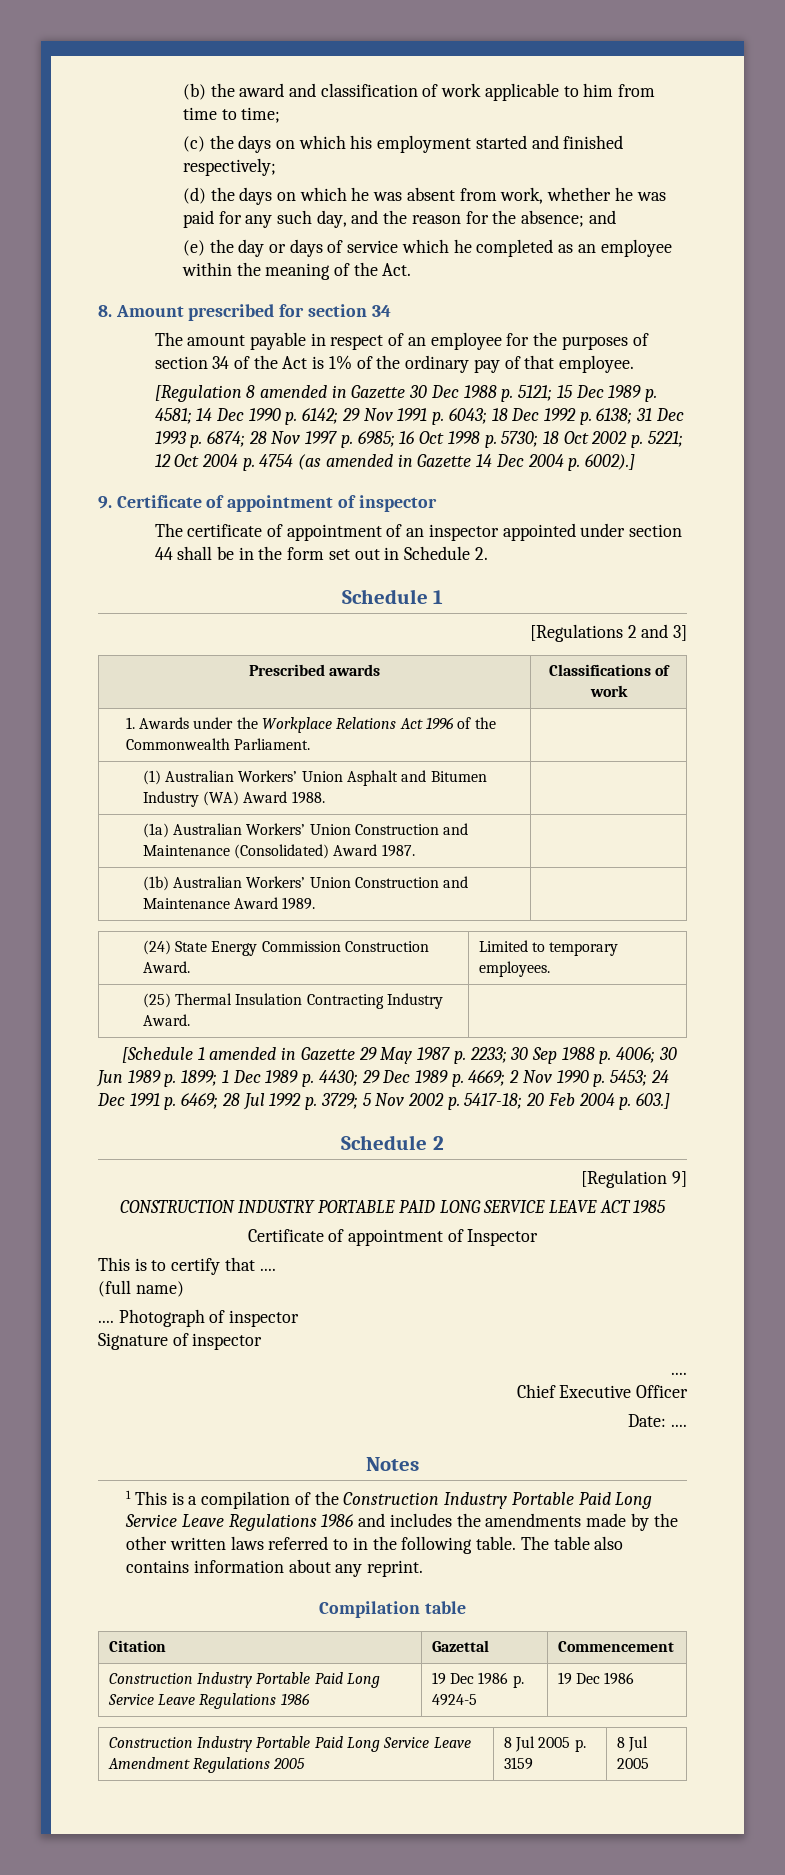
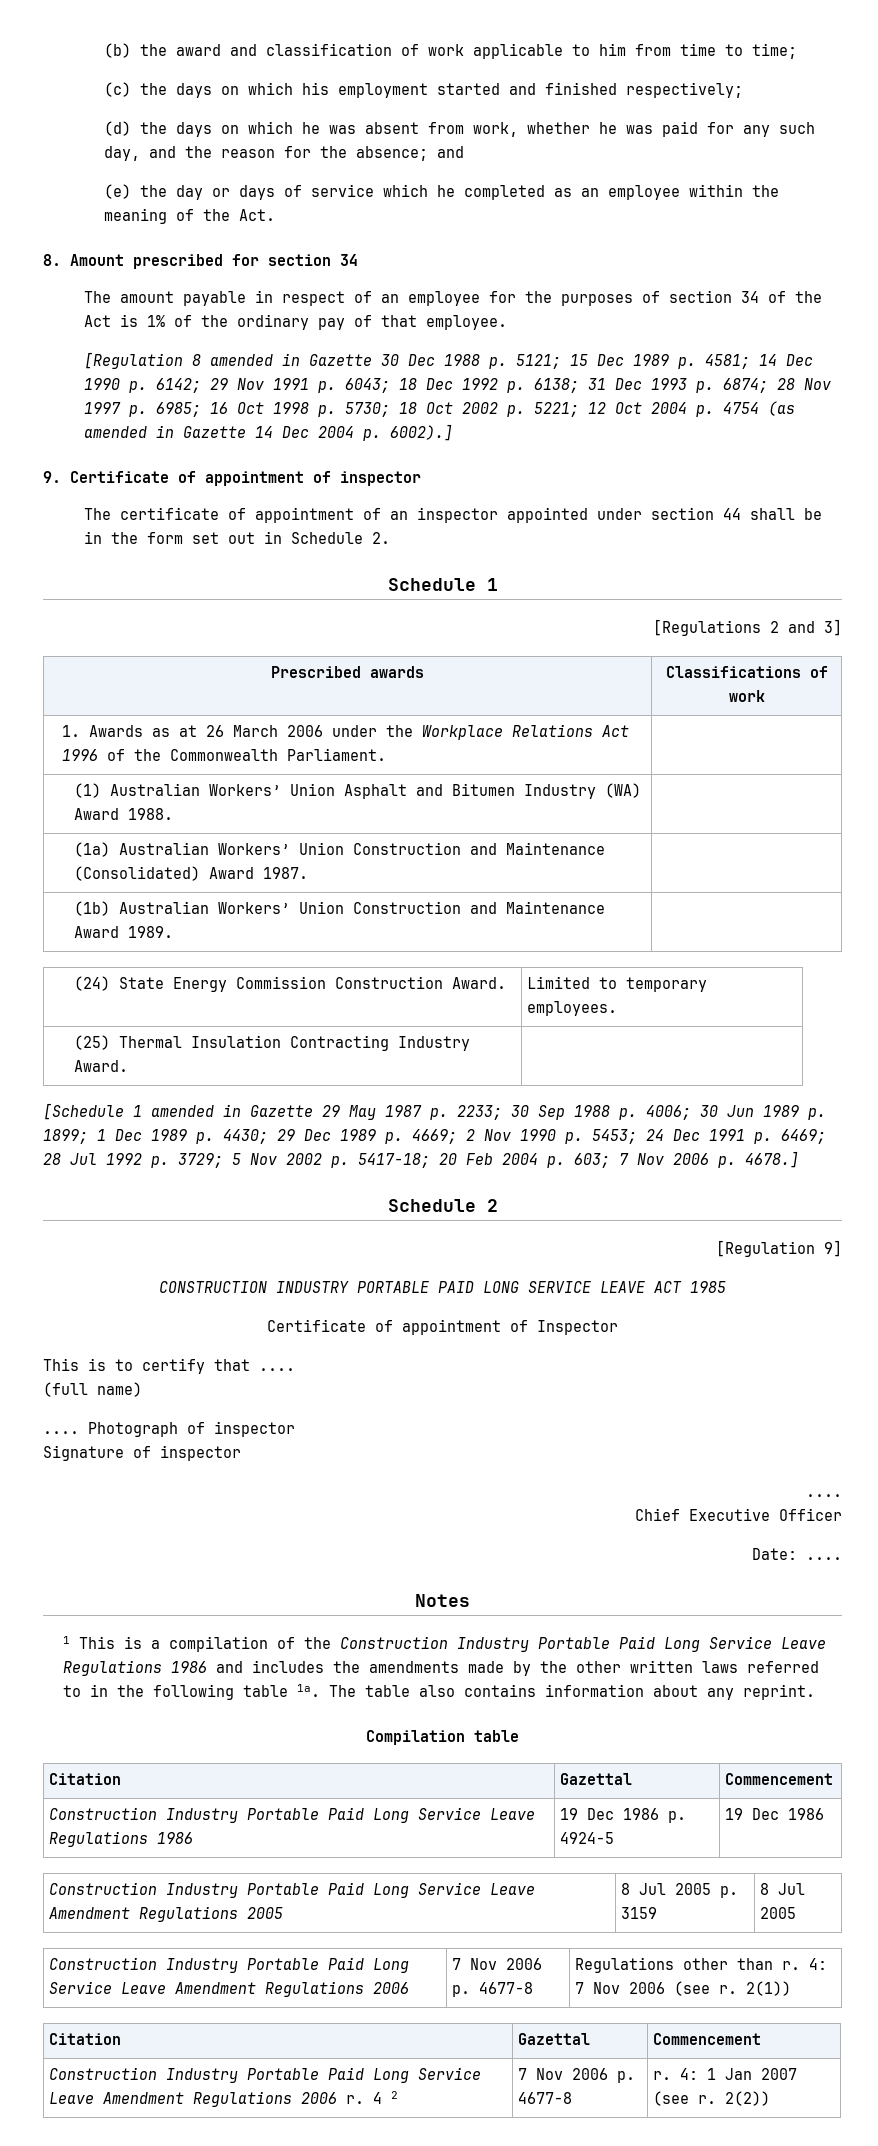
- 1. Awards under the Workplace Relations Act 1996 of the Commonwealth Parliament. |
+ 1. Awards as at 26 March 2006 under the Workplace Relations Act 1996 of the Commonwealth Parliament. |
- [Schedule 1 amended in Gazette 29 May 1987 p. 2233; 30 Sep 1988 p. 4006; 30 Jun 1989 p. 1899; 1 Dec 1989 p. 4430; 29 Dec 1989 p. 4669; 2 Nov 1990 p. 5453; 24 Dec 1991 p. 6469; 28 Jul 1992 p. 3729; 5 Nov 2002 p. 5417-18; 20 Feb 2004 p. 603.]
+ [Schedule 1 amended in Gazette 29 May 1987 p. 2233; 30 Sep 1988 p. 4006; 30 Jun 1989 p. 1899; 1 Dec 1989 p. 4430; 29 Dec 1989 p. 4669; 2 Nov 1990 p. 5453; 24 Dec 1991 p. 6469; 28 Jul 1992 p. 3729; 5 Nov 2002 p. 5417-18; 20 Feb 2004 p. 603; 7 Nov 2006 p. 4678.]
- 1 This is a compilation of the Construction Industry Portable Paid Long Service Leave Regulations 1986 and includes the amendments made by the other written laws referred to in the following table.
+ 1 This is a compilation of the Construction Industry Portable Paid Long Service Leave Regulations 1986 and includes the amendments made by the other written laws referred to in the following table 1a.
+ Construction Industry Portable Paid Long Service Leave Amendment Regulations 2006 | 7 Nov 2006 p. 4677-8 | Regulations other than r. 4: 7 Nov 2006 (see r. 2(1))
+ Citation | Gazettal | Commencement
+ Construction Industry Portable Paid Long Service Leave Amendment Regulations 2006 r. 4 2 | 7 Nov 2006 p. 4677-8 | r. 4: 1 Jan 2007 (see r. 2(2))

